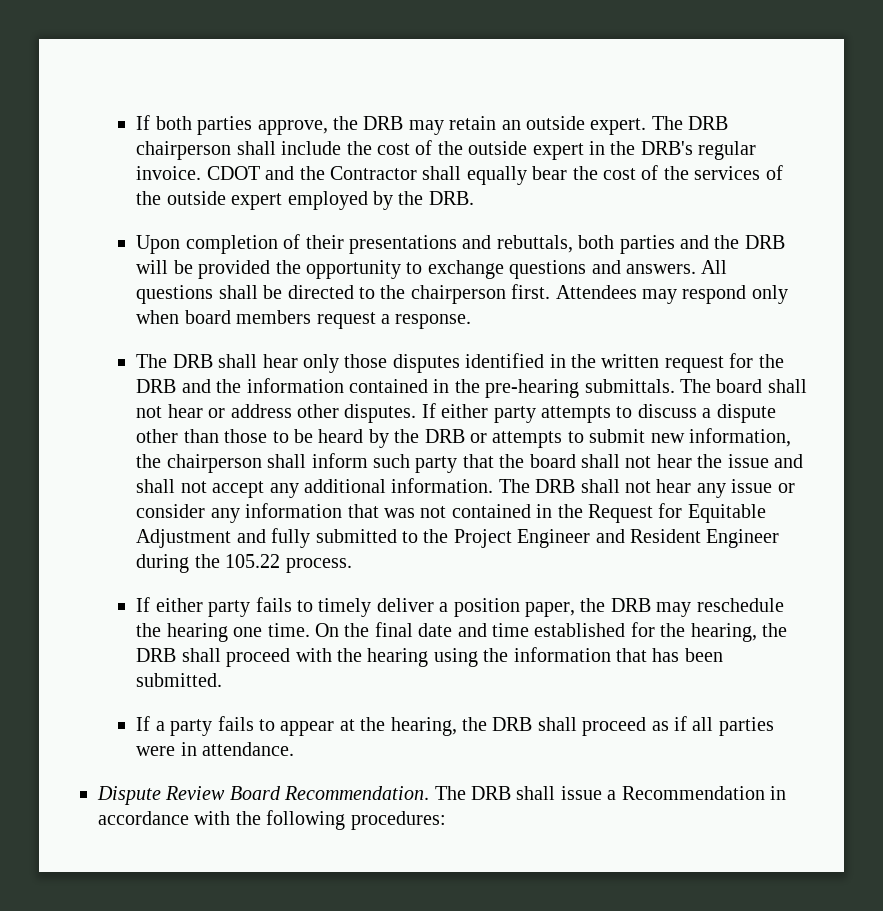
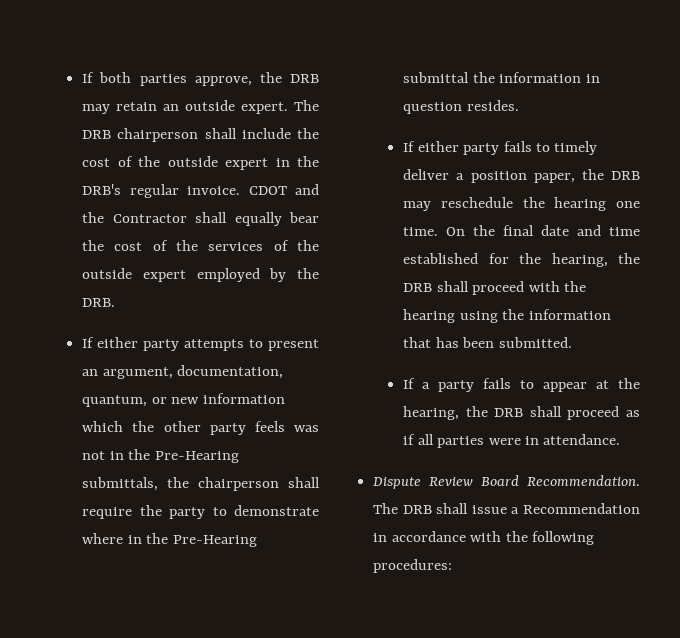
- Upon completion of their presentations and rebuttals, both parties and the DRB will be provided the opportunity to exchange questions and answers. All questions shall be directed to the chairperson first. Attendees may respond only when board members request a response.
- The DRB shall hear only those disputes identified in the written request for the DRB and the information contained in the pre-hearing submittals. The board shall not hear or address other disputes. If either party attempts to discuss a dispute other than those to be heard by the DRB or attempts to submit new information, the chairperson shall inform such party that the board shall not hear the issue and shall not accept any additional information. The DRB shall not hear any issue or consider any information that was not contained in the Request for Equitable Adjustment and fully submitted to the Project Engineer and Resident Engineer during the 105.22 process.
+ If either party attempts to present an argument, documentation, quantum, or new information which the other party feels was not in the Pre-Hearing submittals, the chairperson shall require the party to demonstrate where in the Pre-Hearing submittal the information in question resides.

